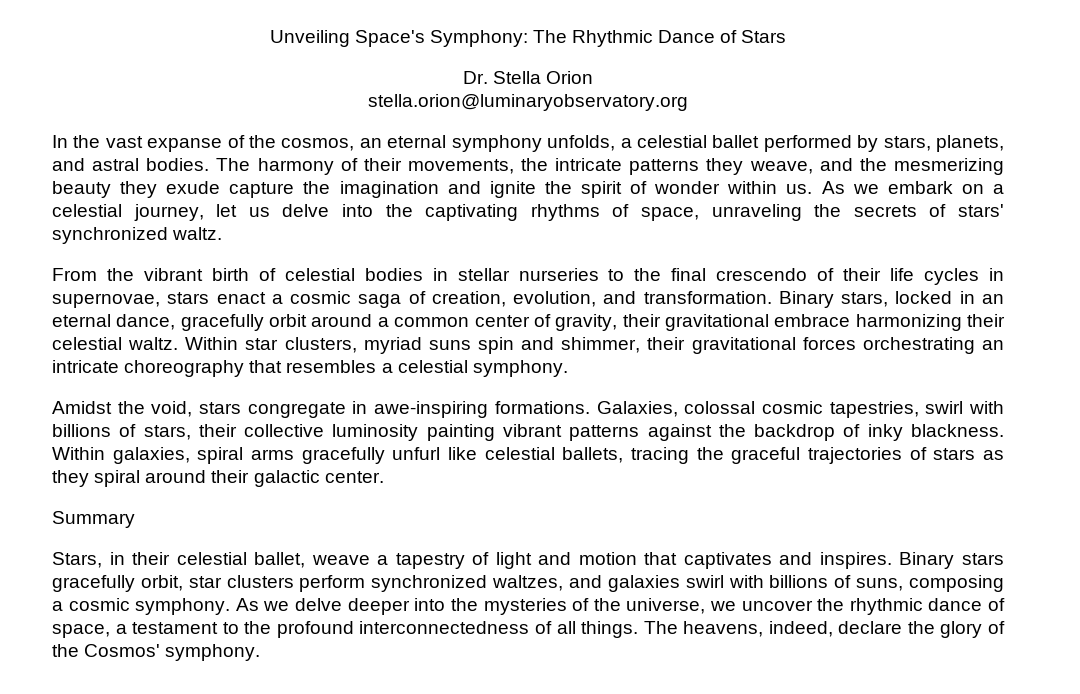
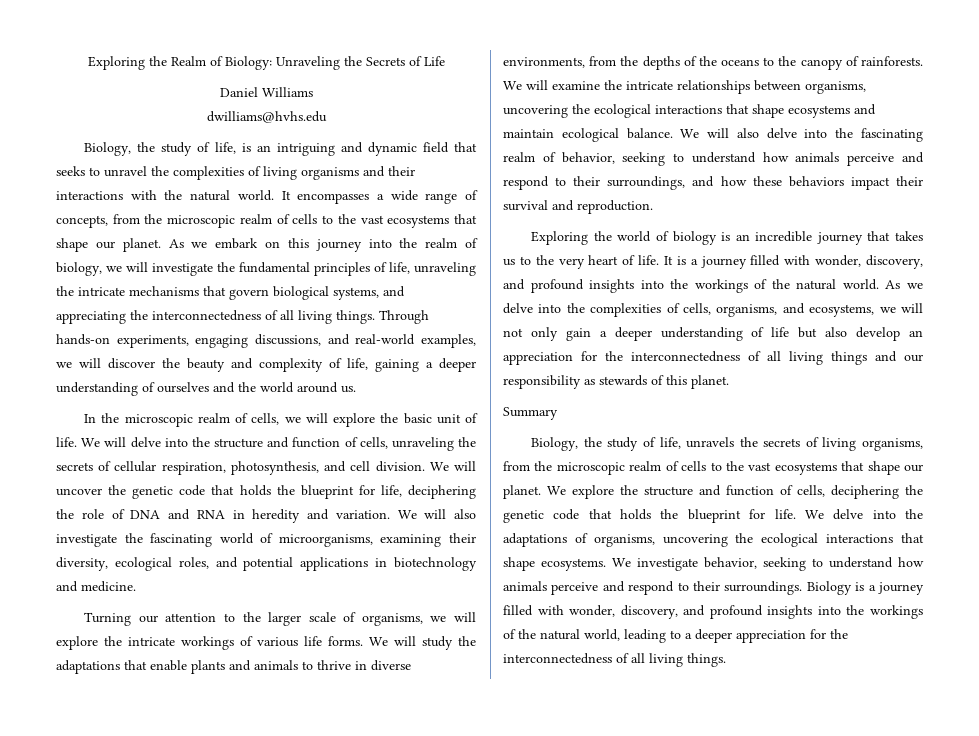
- Unveiling Space's Symphony: The Rhythmic Dance of Stars
- Dr. Stella Orion
- stella.orion@luminaryobservatory.org
- In the vast expanse of the cosmos, an eternal symphony unfolds, a celestial ballet performed by stars, planets, and astral bodies. The harmony of their movements, the intricate patterns they weave, and the mesmerizing beauty they exude capture the imagination and ignite the spirit of wonder within us. As we embark on a celestial journey, let us delve into the captivating rhythms of space, unraveling the secrets of stars' synchronized waltz.
- From the vibrant birth of celestial bodies in stellar nurseries to the final crescendo of their life cycles in supernovae, stars enact a cosmic saga of creation, evolution, and transformation. Binary stars, locked in an eternal dance, gracefully orbit around a common center of gravity, their gravitational embrace harmonizing their celestial waltz. Within star clusters, myriad suns spin and shimmer, their gravitational forces orchestrating an intricate choreography that resembles a celestial symphony.
- Amidst the void, stars congregate in awe-inspiring formations. Galaxies, colossal cosmic tapestries, swirl with billions of stars, their collective luminosity painting vibrant patterns against the backdrop of inky blackness. Within galaxies, spiral arms gracefully unfurl like celestial ballets, tracing the graceful trajectories of stars as they spiral around their galactic center.
+ Exploring the Realm of Biology: Unraveling the Secrets of Life
+ Daniel Williams
+ dwilliams@hvhs.edu
+ Biology, the study of life, is an intriguing and dynamic field that seeks to unravel the complexities of living organisms and their interactions with the natural world. It encompasses a wide range of concepts, from the microscopic realm of cells to the vast ecosystems that shape our planet. As we embark on this journey into the realm of biology, we will investigate the fundamental principles of life, unraveling the intricate mechanisms that govern biological systems, and appreciating the interconnectedness of all living things. Through hands-on experiments, engaging discussions, and real-world examples, we will discover the beauty and complexity of life, gaining a deeper understanding of ourselves and the world around us.
+ In the microscopic realm of cells, we will explore the basic unit of life. We will delve into the structure and function of cells, unraveling the secrets of cellular respiration, photosynthesis, and cell division. We will uncover the genetic code that holds the blueprint for life, deciphering the role of DNA and RNA in heredity and variation. We will also investigate the fascinating world of microorganisms, examining their diversity, ecological roles, and potential applications in biotechnology and medicine.
+ Turning our attention to the larger scale of organisms, we will explore the intricate workings of various life forms. We will study the adaptations that enable plants and animals to thrive in diverse environments, from the depths of the oceans to the canopy of rainforests. We will examine the intricate relationships between organisms, uncovering the ecological interactions that shape ecosystems and maintain ecological balance. We will also delve into the fascinating realm of behavior, seeking to understand how animals perceive and respond to their surroundings, and how these behaviors impact their survival and reproduction.
+ Exploring the world of biology is an incredible journey that takes us to the very heart of life. It is a journey filled with wonder, discovery, and profound insights into the workings of the natural world. As we delve into the complexities of cells, organisms, and ecosystems, we will not only gain a deeper understanding of life but also develop an appreciation for the interconnectedness of all living things and our responsibility as stewards of this planet.
  Summary
- Stars, in their celestial ballet, weave a tapestry of light and motion that captivates and inspires. Binary stars gracefully orbit, star clusters perform synchronized waltzes, and galaxies swirl with billions of suns, composing a cosmic symphony. As we delve deeper into the mysteries of the universe, we uncover the rhythmic dance of space, a testament to the profound interconnectedness of all things. The heavens, indeed, declare the glory of the Cosmos' symphony.
+ Biology, the study of life, unravels the secrets of living organisms, from the microscopic realm of cells to the vast ecosystems that shape our planet. We explore the structure and function of cells, deciphering the genetic code that holds the blueprint for life. We delve into the adaptations of organisms, uncovering the ecological interactions that shape ecosystems. We investigate behavior, seeking to understand how animals perceive and respond to their surroundings. Biology is a journey filled with wonder, discovery, and profound insights into the workings of the natural world, leading to a deeper appreciation for the interconnectedness of all living things.

